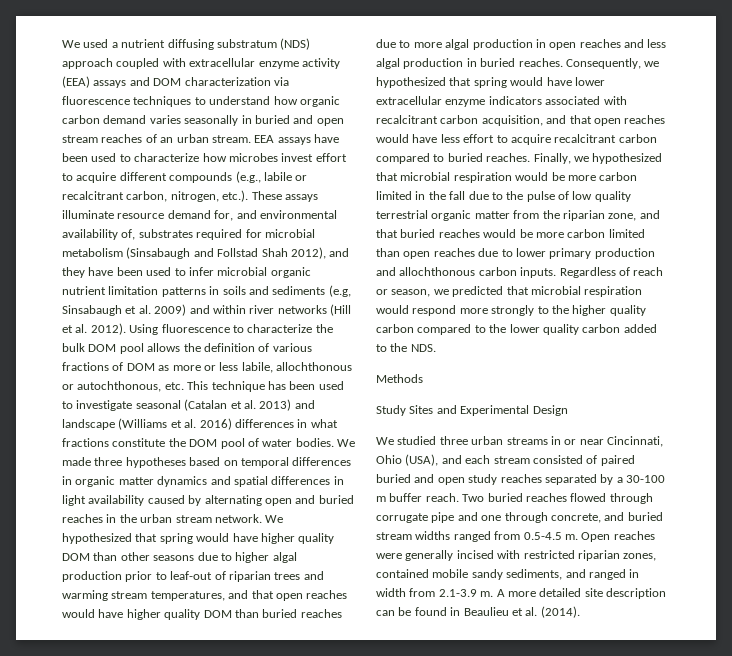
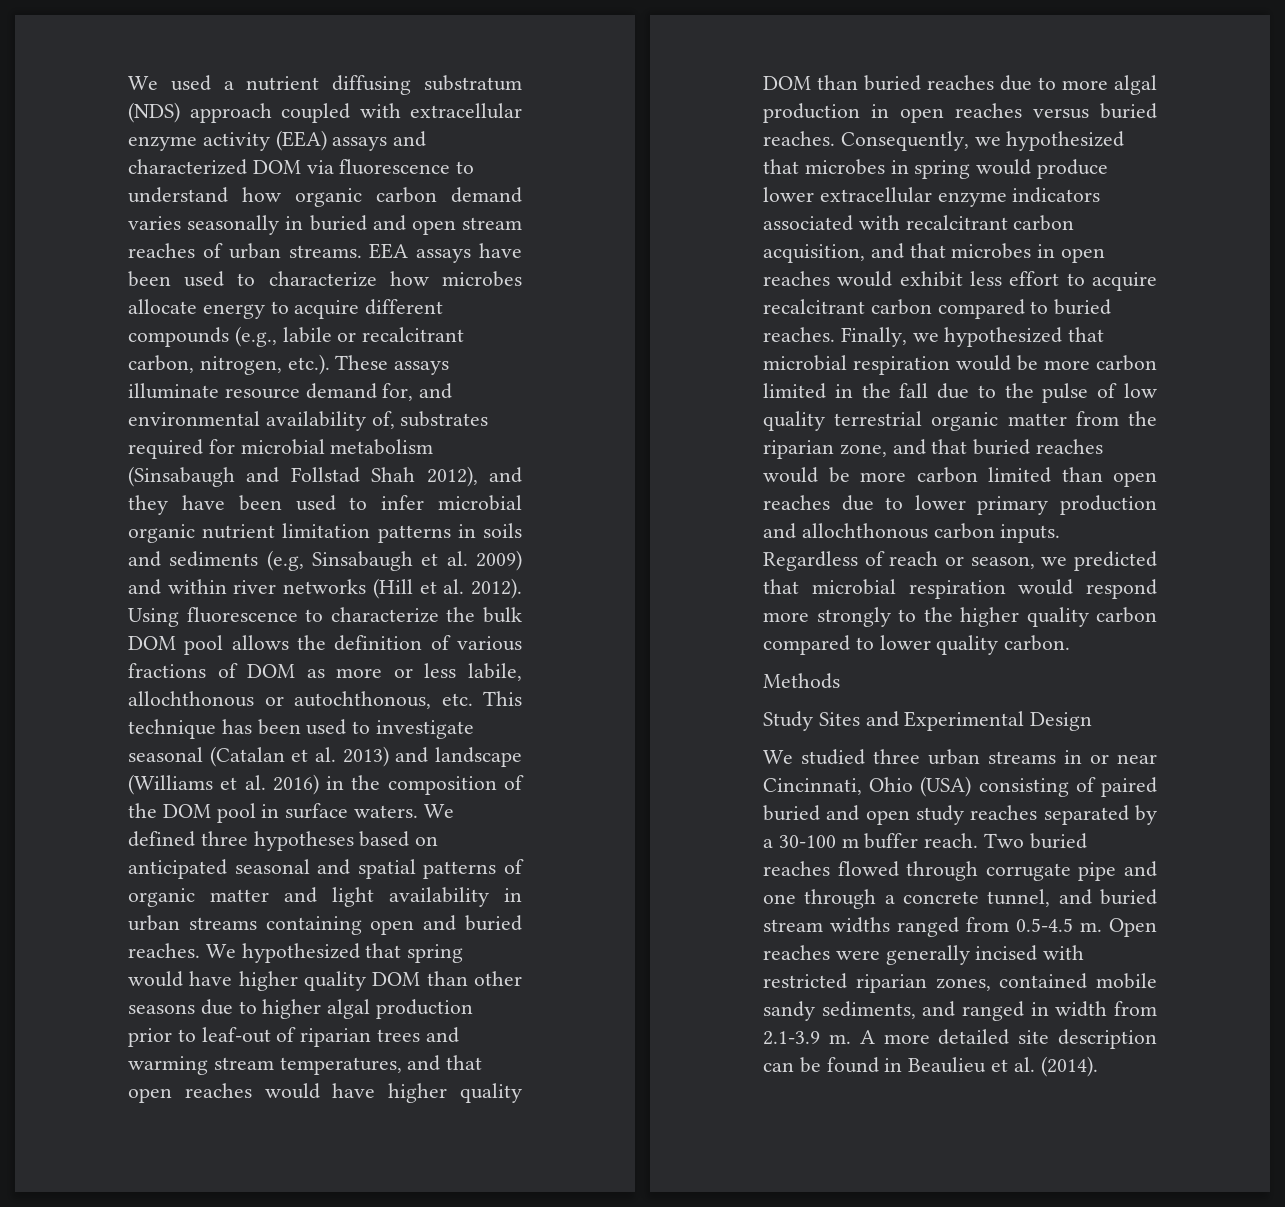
- We used a nutrient diffusing substratum (NDS) approach coupled with extracellular enzyme activity (EEA) assays and DOM characterization via fluorescence techniques to understand how organic carbon demand varies seasonally in buried and open stream reaches of an urban stream.
+ We used a nutrient diffusing substratum (NDS) approach coupled with extracellular enzyme activity (EEA) assays and characterized DOM via fluorescence to understand how organic carbon demand varies seasonally in buried and open stream reaches of urban streams.
- EEA assays have been used to characterize how microbes invest effort to acquire different compounds (e.g., labile or recalcitrant carbon, nitrogen, etc.). These assays illuminate resource demand for, and environmental availability of, substrates required for microbial metabolism (Sinsabaugh and Follstad Shah 2012), and they have been used to infer microbial organic nutrient limitation patterns in soils and sediments (e.g, Sinsabaugh et al. 2009) and within river networks (Hill et al. 2012).
+ EEA assays have been used to characterize how microbes allocate energy to acquire different compounds (e.g., labile or recalcitrant carbon, nitrogen, etc.). These assays illuminate resource demand for, and environmental availability of, substrates required for microbial metabolism (Sinsabaugh and Follstad Shah 2012), and they have been used to infer microbial organic nutrient limitation patterns in soils and sediments (e.g, Sinsabaugh et al. 2009) and within river networks (Hill et al. 2012).
- Using fluorescence to characterize the bulk DOM pool allows the definition of various fractions of DOM as more or less labile, allochthonous or autochthonous, etc. This technique has been used to investigate seasonal (Catalan et al. 2013) and landscape (Williams et al. 2016) differences in what fractions constitute the DOM pool of water bodies. We made three hypotheses based on temporal differences in organic matter dynamics and spatial differences in light availability caused by alternating open and buried reaches in the urban stream network.
+ Using fluorescence to characterize the bulk DOM pool allows the definition of various fractions of DOM as more or less labile, allochthonous or autochthonous, etc. This technique has been used to investigate seasonal (Catalan et al. 2013) and landscape (Williams et al. 2016) in the composition of the DOM pool in surface waters. We defined three hypotheses based on anticipated seasonal and spatial patterns of organic matter and light availability in urban streams containing open and buried reaches.
- We hypothesized that spring would have higher quality DOM than other seasons due to higher algal production prior to leaf-out of riparian trees and warming stream temperatures, and that open reaches would have higher quality DOM than buried reaches due to more algal production in open reaches and less algal production in buried reaches.
+ We hypothesized that spring would have higher quality DOM than other seasons due to higher algal production prior to leaf-out of riparian trees and warming stream temperatures, and that open reaches would have higher quality DOM than buried reaches due to more algal production in open reaches versus buried reaches.
- Consequently, we hypothesized that spring would have lower extracellular enzyme indicators associated with recalcitrant carbon acquisition, and that open reaches would have less effort to acquire recalcitrant carbon compared to buried reaches.
+ Consequently, we hypothesized that microbes in spring would produce lower extracellular enzyme indicators associated with recalcitrant carbon acquisition, and that microbes in open reaches would exhibit less effort to acquire recalcitrant carbon compared to buried reaches.
- Regardless of reach or season, we predicted that microbial respiration would respond more strongly to the higher quality carbon compared to the lower quality carbon added to the NDS.
+ Regardless of reach or season, we predicted that microbial respiration would respond more strongly to the higher quality carbon compared to lower quality carbon.
- We studied three urban streams in or near Cincinnati, Ohio (USA), and each stream consisted of paired buried and open study reaches separated by a 30-100 m buffer reach.
+ We studied three urban streams in or near Cincinnati, Ohio (USA) consisting of paired buried and open study reaches separated by a 30-100 m buffer reach.
- Two buried reaches flowed through corrugate pipe and one through concrete, and buried stream widths ranged from 0.5-4.5 m.
+ Two buried reaches flowed through corrugate pipe and one through a concrete tunnel, and buried stream widths ranged from 0.5-4.5 m.

